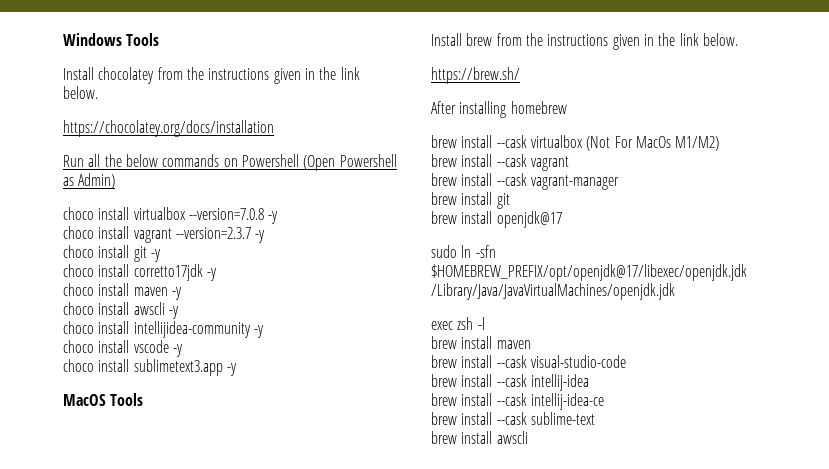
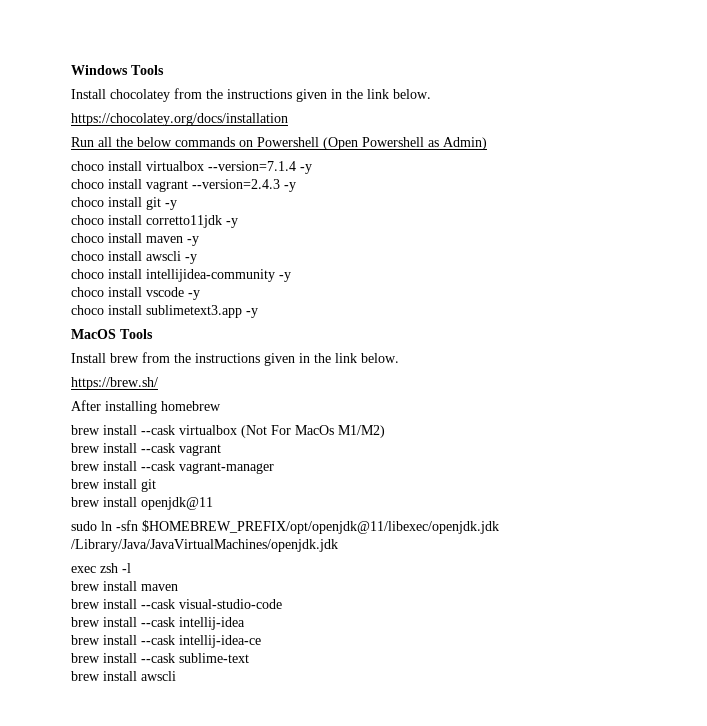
- choco install virtualbox --version=7.0.8 -y
+ choco install virtualbox --version=7.1.4 -y
- choco install vagrant --version=2.3.7 -y
+ choco install vagrant --version=2.4.3 -y
- choco install corretto17jdk -y
+ choco install corretto11jdk -y
- brew install openjdk@17
+ brew install openjdk@11
- sudo ln -sfn $HOMEBREW_PREFIX/opt/openjdk@17/libexec/openjdk.jdk /Library/Java/JavaVirtualMachines/openjdk.jdk
+ sudo ln -sfn $HOMEBREW_PREFIX/opt/openjdk@11/libexec/openjdk.jdk /Library/Java/JavaVirtualMachines/openjdk.jdk

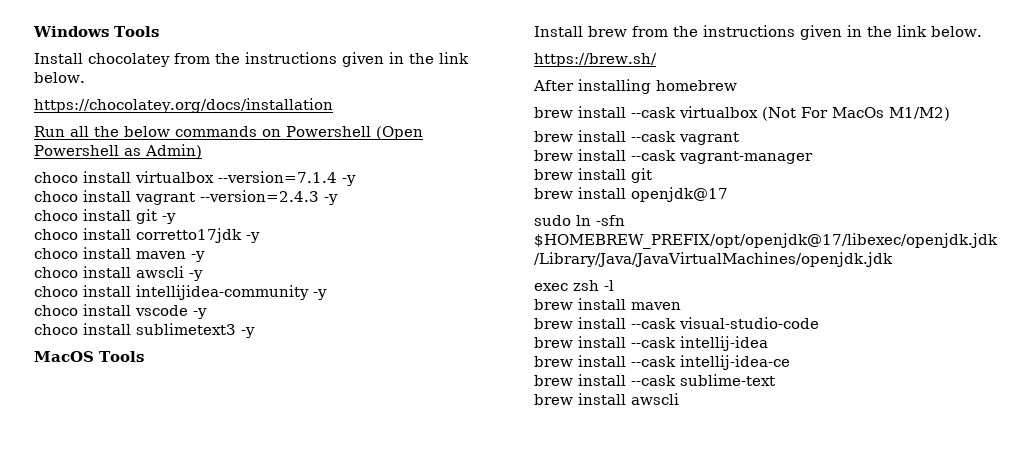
- choco install corretto11jdk -y
+ choco install corretto17jdk -y
- choco install sublimetext3.app -y
+ choco install sublimetext3 -y
- brew install openjdk@11
+ brew install openjdk@17
- sudo ln -sfn $HOMEBREW_PREFIX/opt/openjdk@11/libexec/openjdk.jdk /Library/Java/JavaVirtualMachines/openjdk.jdk
+ sudo ln -sfn $HOMEBREW_PREFIX/opt/openjdk@17/libexec/openjdk.jdk /Library/Java/JavaVirtualMachines/openjdk.jdk

